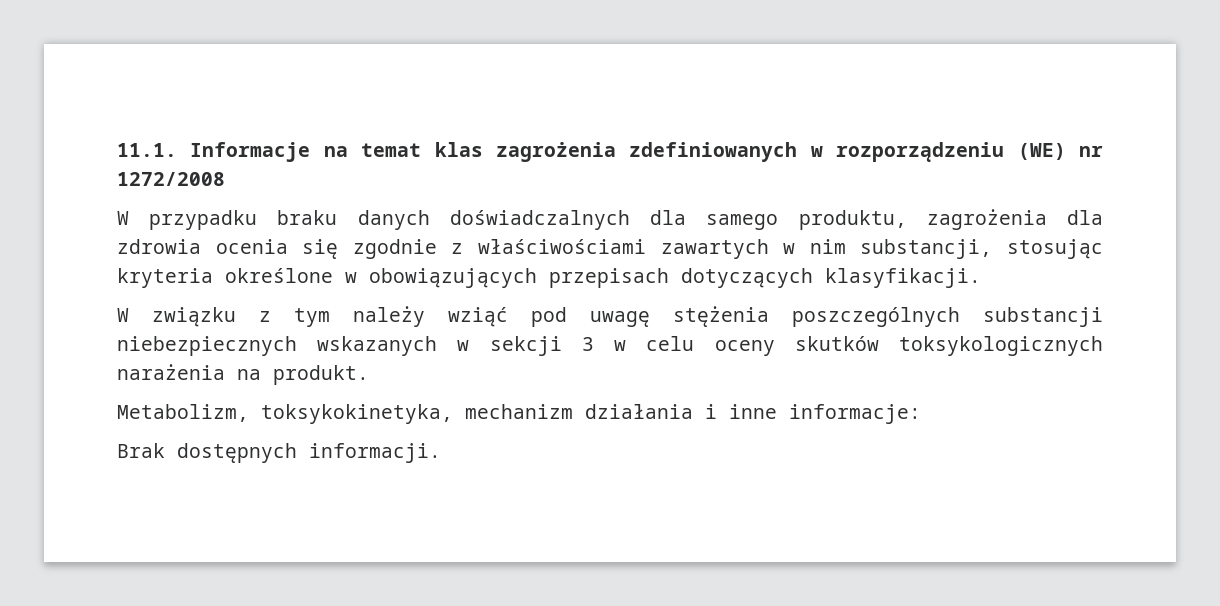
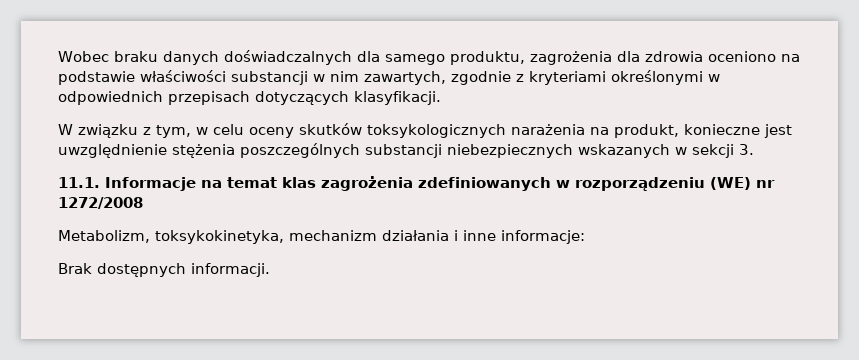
+ Wobec braku danych doświadczalnych dla samego produktu, zagrożenia dla zdrowia oceniono na podstawie właściwości substancji w nim zawartych, zgodnie z kryteriami określonymi w odpowiednich przepisach dotyczących klasyfikacji.
+ W związku z tym, w celu oceny skutków toksykologicznych narażenia na produkt, konieczne jest uwzględnienie stężenia poszczególnych substancji niebezpiecznych wskazanych w sekcji 3.
- W przypadku braku danych doświadczalnych dla samego produktu, zagrożenia dla zdrowia ocenia się zgodnie z właściwościami zawartych w nim substancji, stosując kryteria określone w obowiązujących przepisach dotyczących klasyfikacji.
- W związku z tym należy wziąć pod uwagę stężenia poszczególnych substancji niebezpiecznych wskazanych w sekcji 3 w celu oceny skutków toksykologicznych narażenia na produkt.

